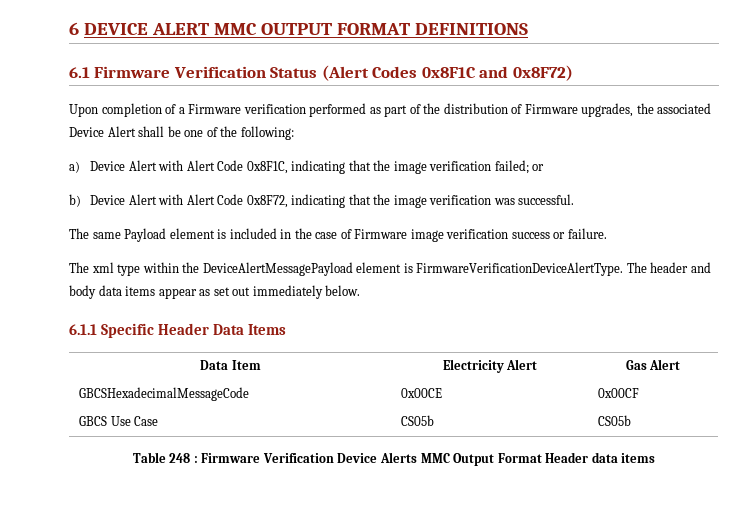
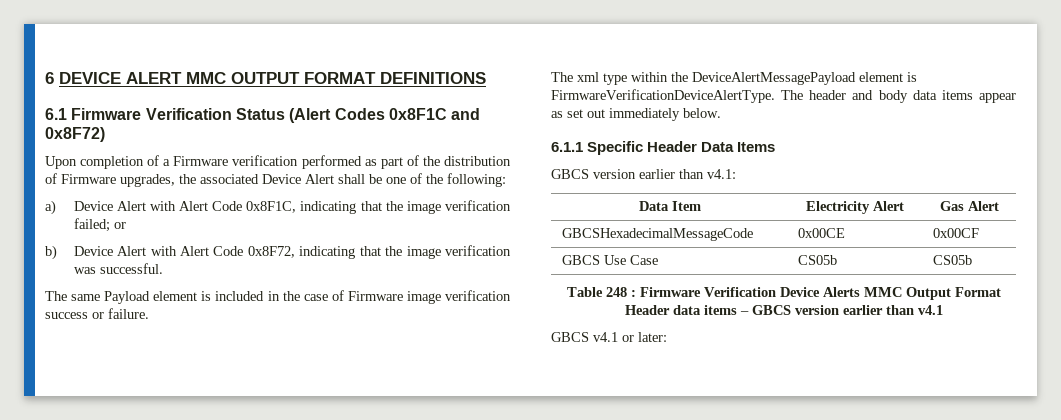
+ GBCS version earlier than v4.1:
- Table 248 : Firmware Verification Device Alerts MMC Output Format Header data items
+ Table 248 : Firmware Verification Device Alerts MMC Output Format Header data items – GBCS version earlier than v4.1
+ GBCS v4.1 or later:

